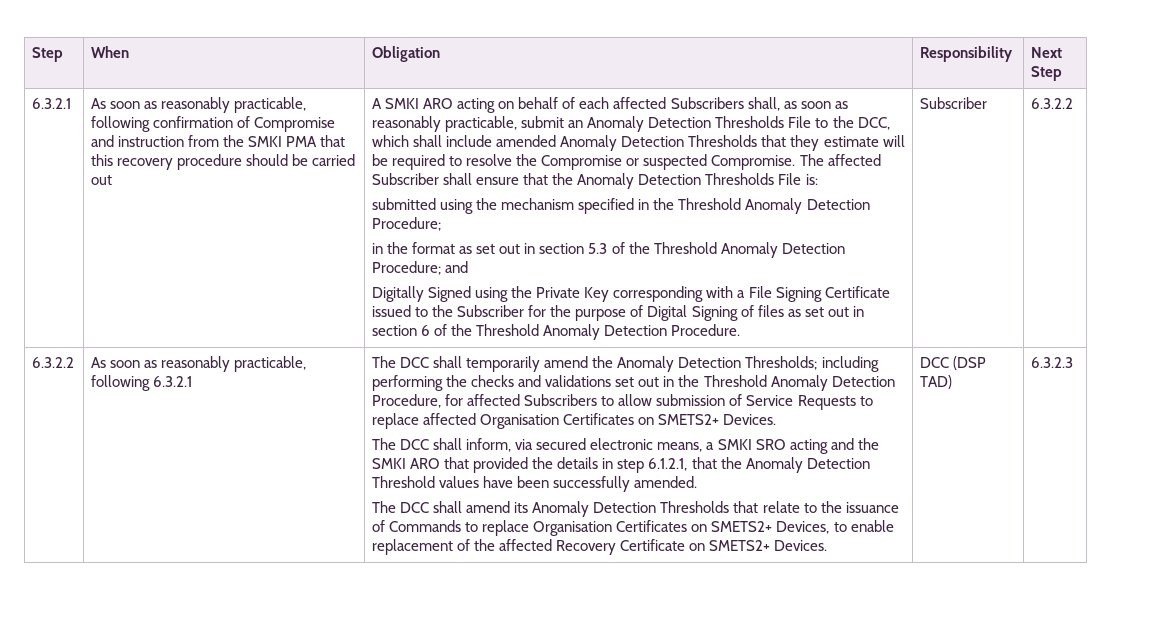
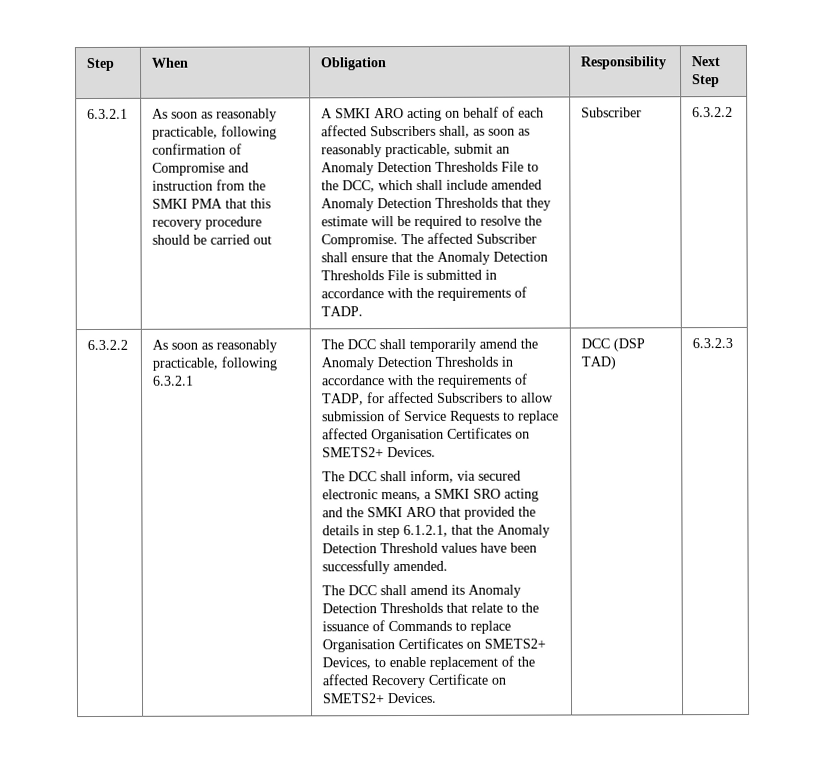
- A SMKI ARO acting on behalf of each affected Subscribers shall, as soon as reasonably practicable, submit an Anomaly Detection Thresholds File to the DCC, which shall include amended Anomaly Detection Thresholds that they estimate will be required to resolve the Compromise or suspected Compromise.
+ A SMKI ARO acting on behalf of each affected Subscribers shall, as soon as reasonably practicable, submit an Anomaly Detection Thresholds File to the DCC, which shall include amended Anomaly Detection Thresholds that they estimate will be required to resolve the Compromise.
- The affected Subscriber shall ensure that the Anomaly Detection Thresholds File is:
- submitted using the mechanism specified in the Threshold Anomaly Detection Procedure;
- in the format as set out in section 5.3 of the Threshold Anomaly Detection Procedure; and
- Digitally Signed using the Private Key corresponding with a File Signing Certificate issued to the Subscriber for the purpose of Digital Signing of files as set out in section 6 of the Threshold Anomaly Detection Procedure.
+ The affected Subscriber shall ensure that the Anomaly Detection Thresholds File is submitted in accordance with the requirements of TADP.
- The DCC shall temporarily amend the Anomaly Detection Thresholds; including performing the checks and validations set out in the Threshold Anomaly Detection Procedure, for affected Subscribers to allow submission of Service Requests to replace affected Organisation Certificates on SMETS2+ Devices.
+ The DCC shall temporarily amend the Anomaly Detection Thresholds in accordance with the requirements of TADP, for affected Subscribers to allow submission of Service Requests to replace affected Organisation Certificates on SMETS2+ Devices.

